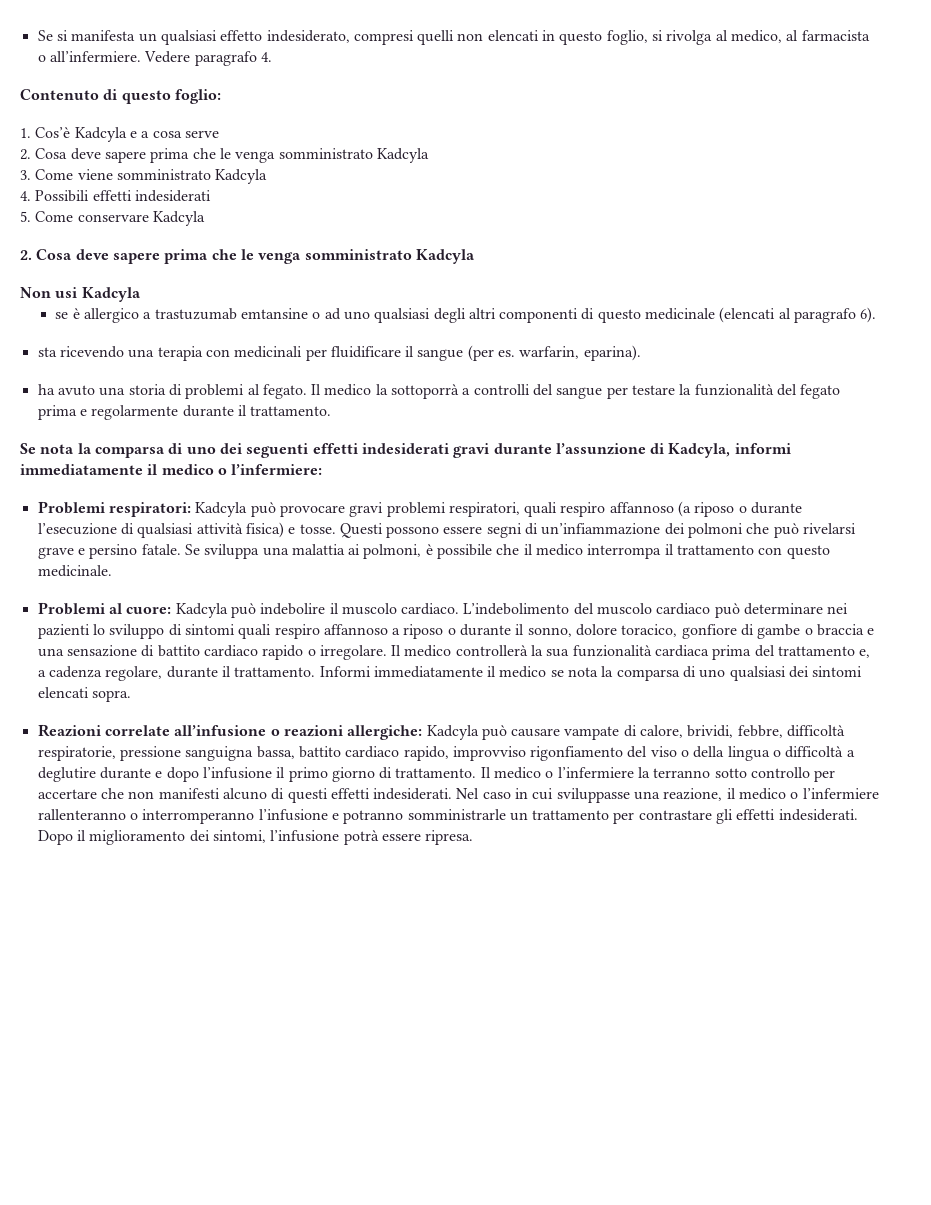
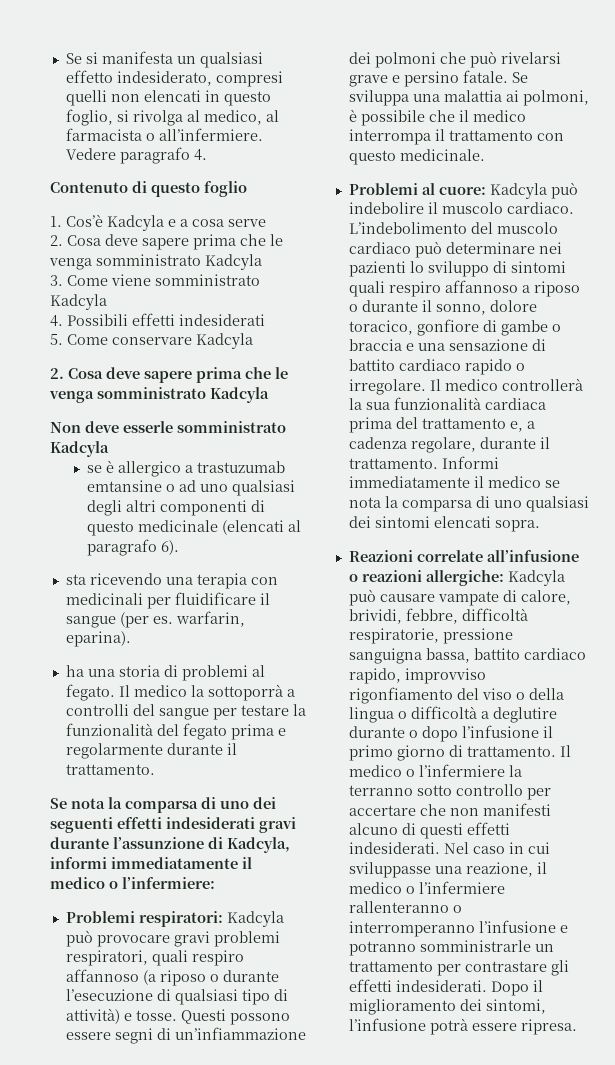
- Contenuto di questo foglio:
+ Contenuto di questo foglio
- Non usi Kadcyla
+ Non deve esserle somministrato Kadcyla
- ha avuto una storia di problemi al fegato.
+ ha una storia di problemi al fegato.
- Problemi respiratori: Kadcyla può provocare gravi problemi respiratori, quali respiro affannoso (a riposo o durante l’esecuzione di qualsiasi attività fisica) e tosse.
+ Problemi respiratori: Kadcyla può provocare gravi problemi respiratori, quali respiro affannoso (a riposo o durante l’esecuzione di qualsiasi tipo di attività) e tosse.
- Reazioni correlate all’infusione o reazioni allergiche: Kadcyla può causare vampate di calore, brividi, febbre, difficoltà respiratorie, pressione sanguigna bassa, battito cardiaco rapido, improvviso rigonfiamento del viso o della lingua o difficoltà a deglutire durante e dopo l’infusione il primo giorno di trattamento.
+ Reazioni correlate all’infusione o reazioni allergiche: Kadcyla può causare vampate di calore, brividi, febbre, difficoltà respiratorie, pressione sanguigna bassa, battito cardiaco rapido, improvviso rigonfiamento del viso o della lingua o difficoltà a deglutire durante o dopo l’infusione il primo giorno di trattamento.

